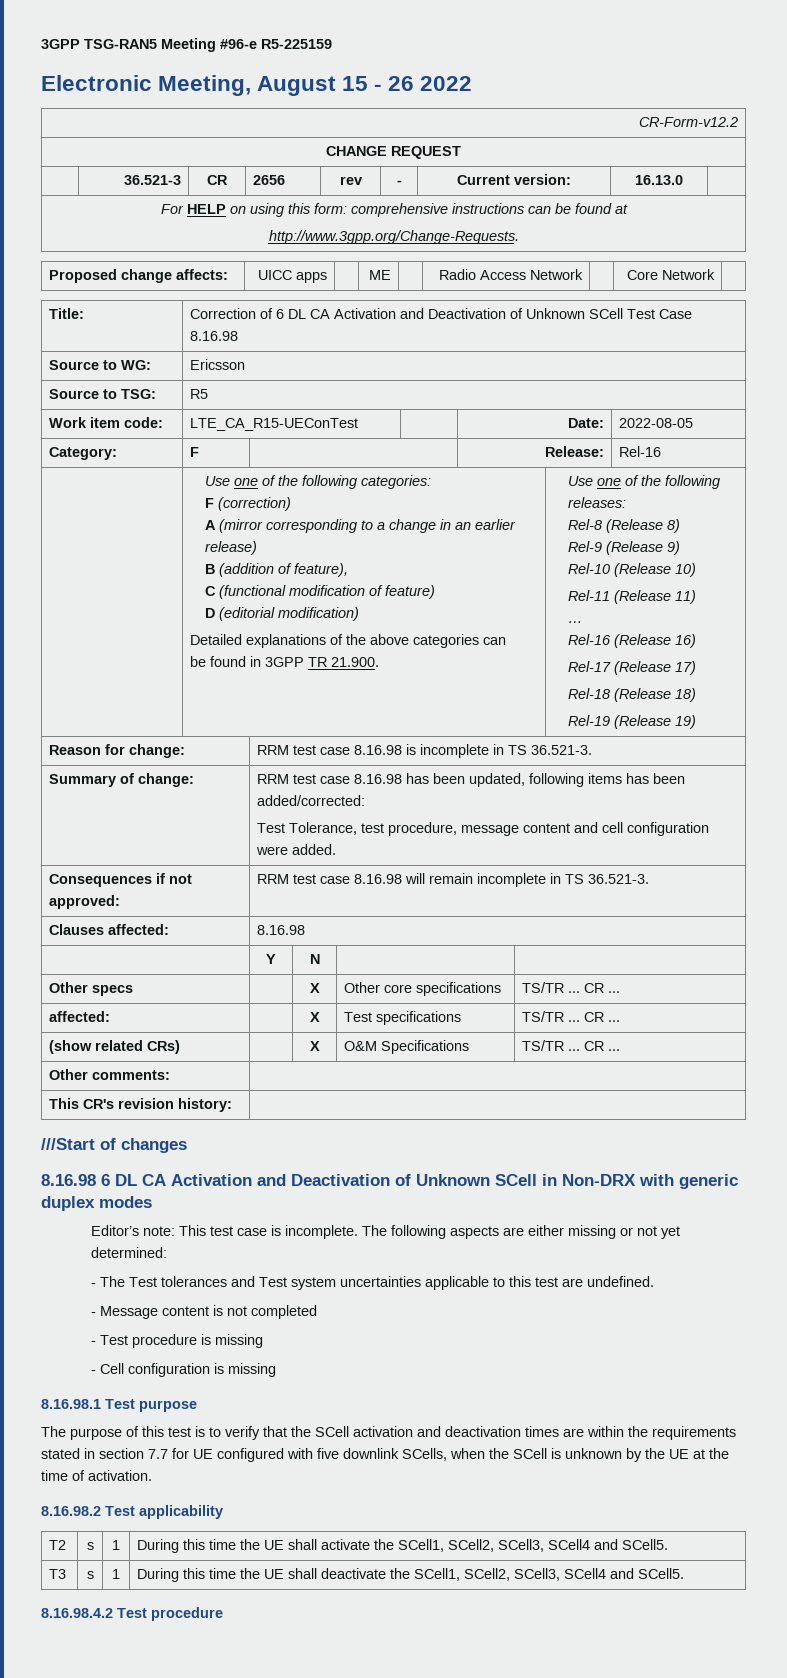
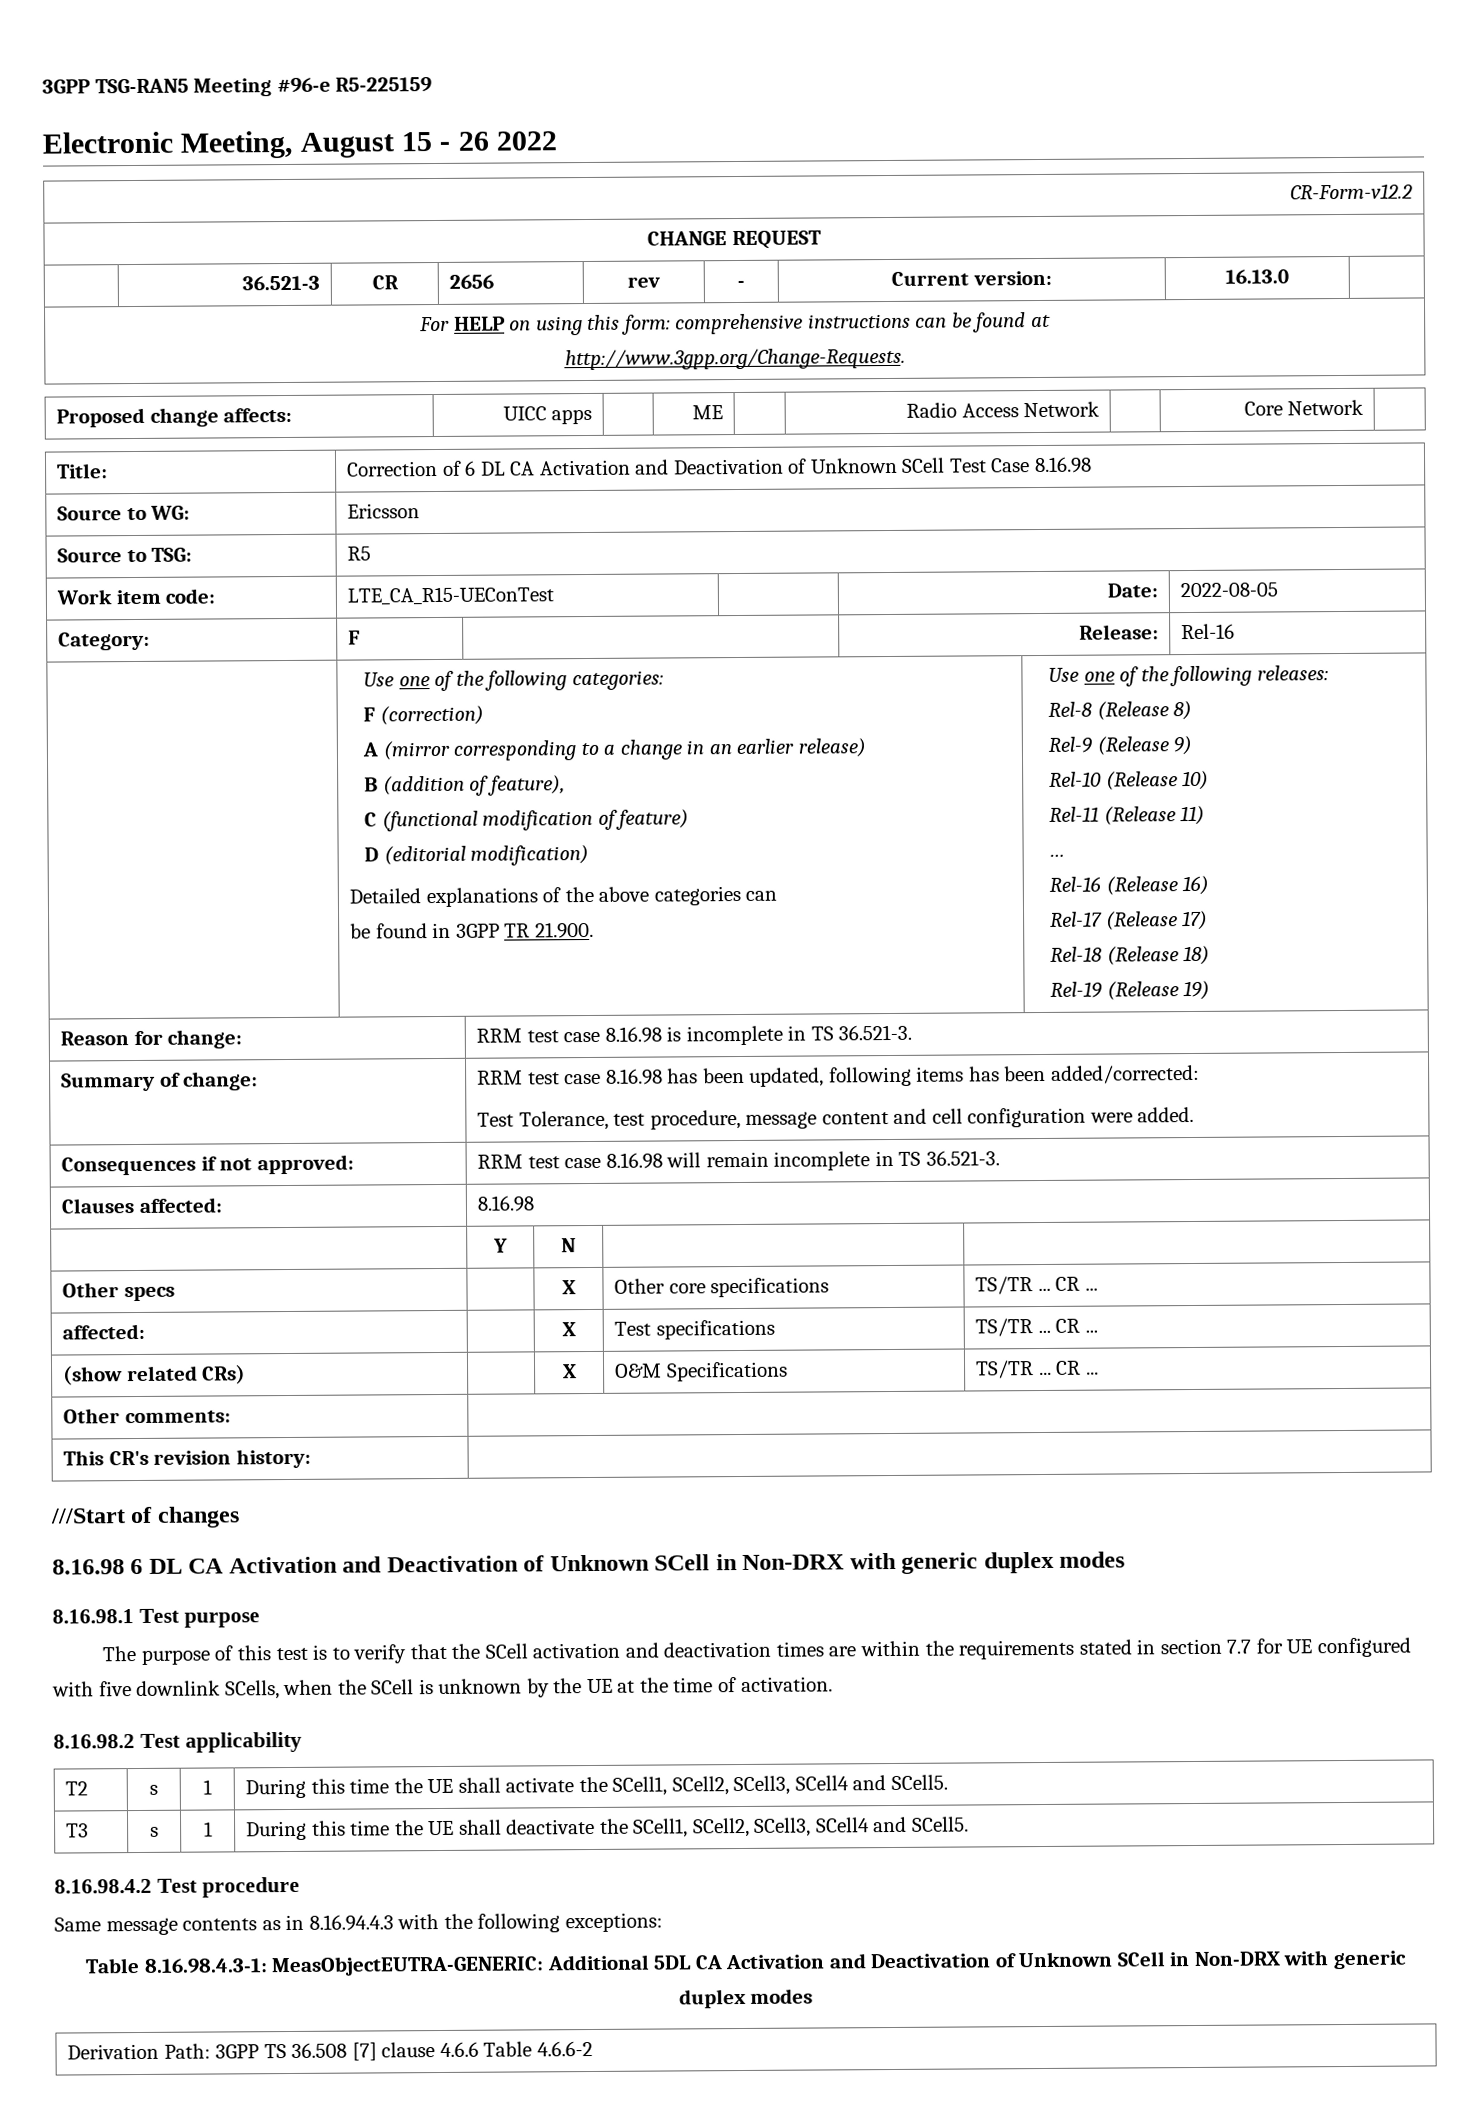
- Editor’s note: This test case is incomplete. The following aspects are either missing or not yet determined:
- - The Test tolerances and Test system uncertainties applicable to this test are undefined.
- - Message content is not completed
- - Test procedure is missing
- - Cell configuration is missing
+ Same message contents as in 8.16.94.4.3 with the following exceptions:
+ Table 8.16.98.4.3-1: MeasObjectEUTRA-GENERIC: Additional 5DL CA Activation and Deactivation of Unknown SCell in Non-DRX with generic duplex modes
+ Derivation Path: 3GPP TS 36.508 [7] clause 4.6.6 Table 4.6.6-2

